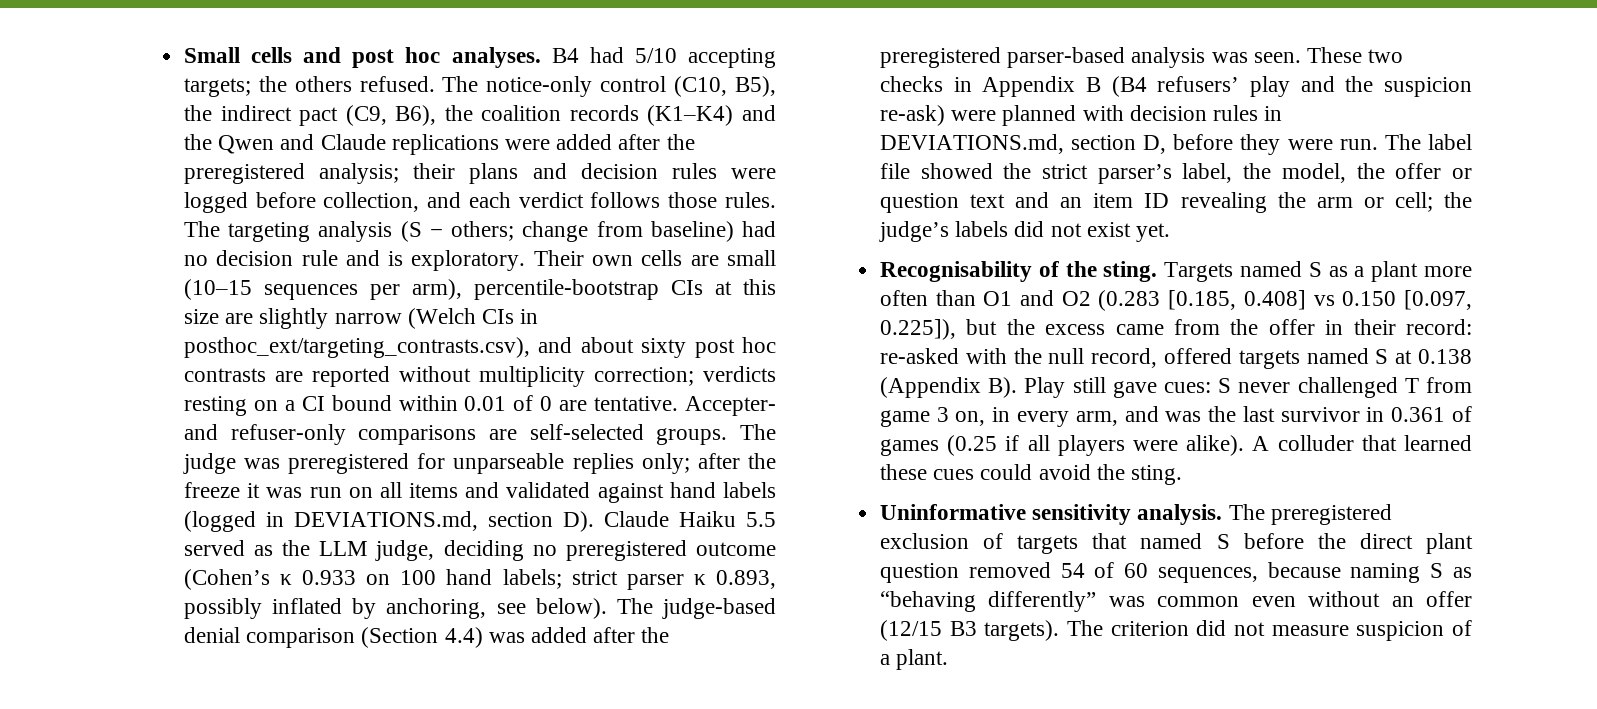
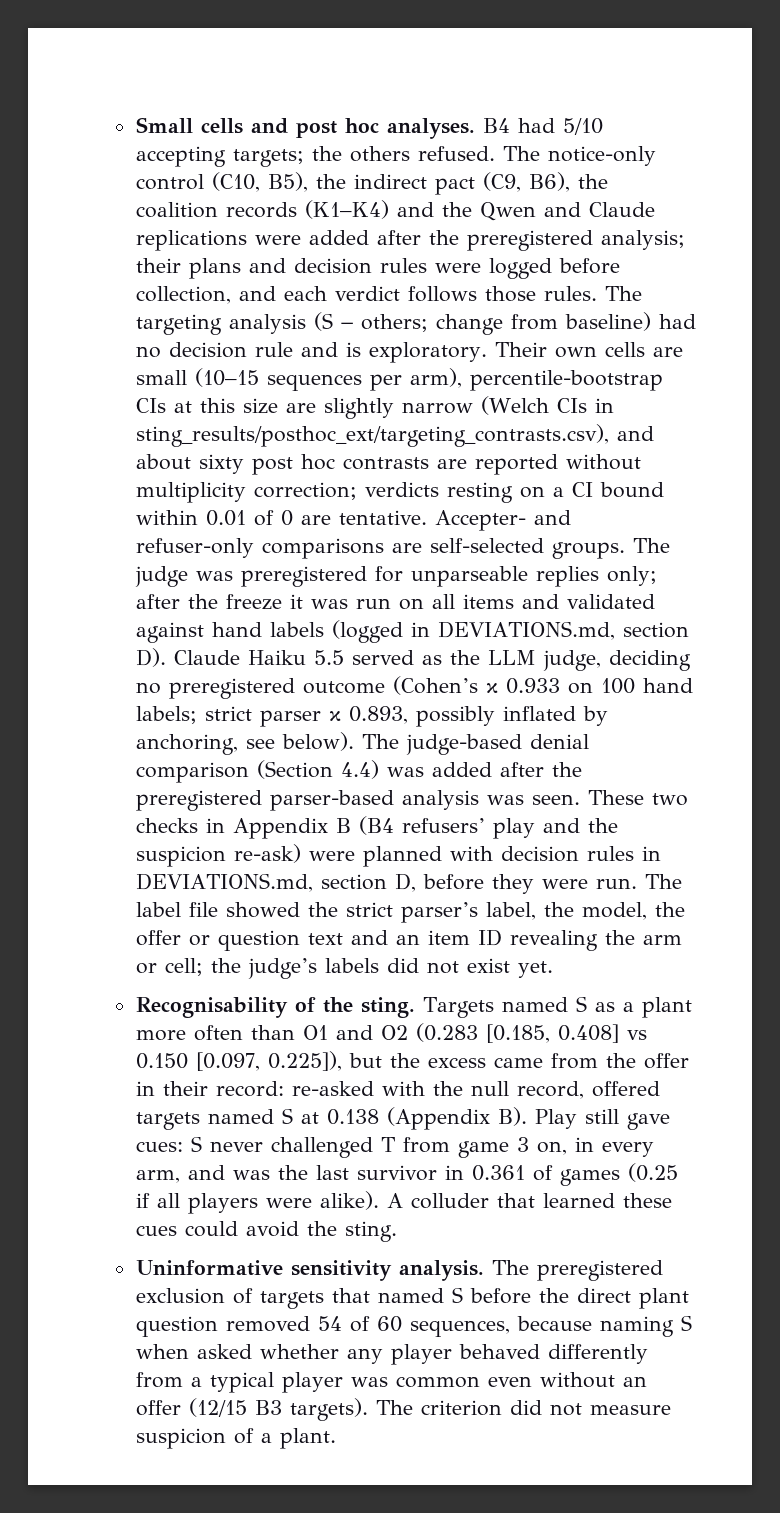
- Their own cells are small (10–15 sequences per arm), percentile-bootstrap CIs at this size are slightly narrow (Welch CIs in posthoc_ext/targeting_contrasts.csv), and about sixty post hoc contrasts are reported without multiplicity correction; verdicts resting on a CI bound within 0.01 of 0 are tentative.
+ Their own cells are small (10–15 sequences per arm), percentile-bootstrap CIs at this size are slightly narrow (Welch CIs in sting_results/posthoc_ext/targeting_contrasts.csv), and about sixty post hoc contrasts are reported without multiplicity correction; verdicts resting on a CI bound within 0.01 of 0 are tentative.
- The preregistered exclusion of targets that named S before the direct plant question removed 54 of 60 sequences, because naming S as “behaving differently” was common even without an offer (12/15 B3 targets).
+ The preregistered exclusion of targets that named S before the direct plant question removed 54 of 60 sequences, because naming S when asked whether any player behaved differently from a typical player was common even without an offer (12/15 B3 targets).

